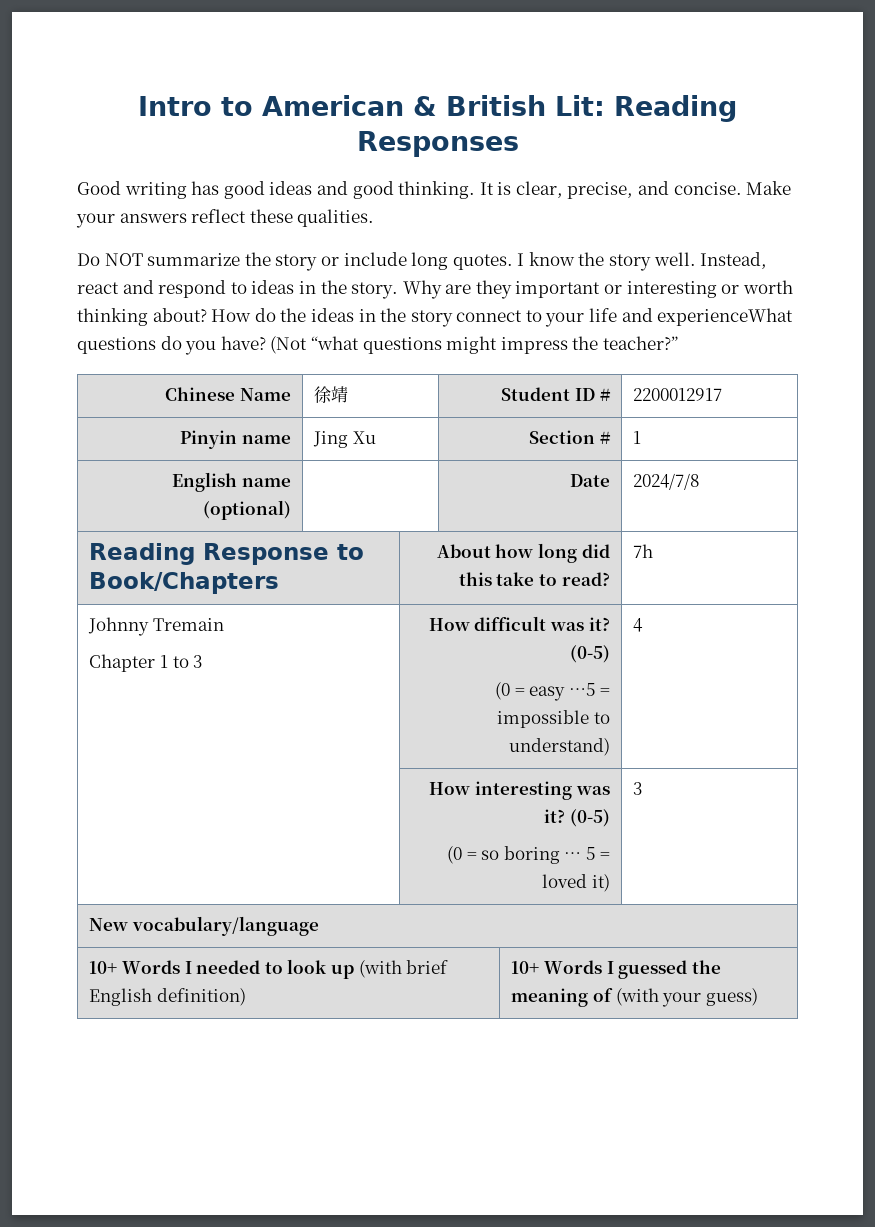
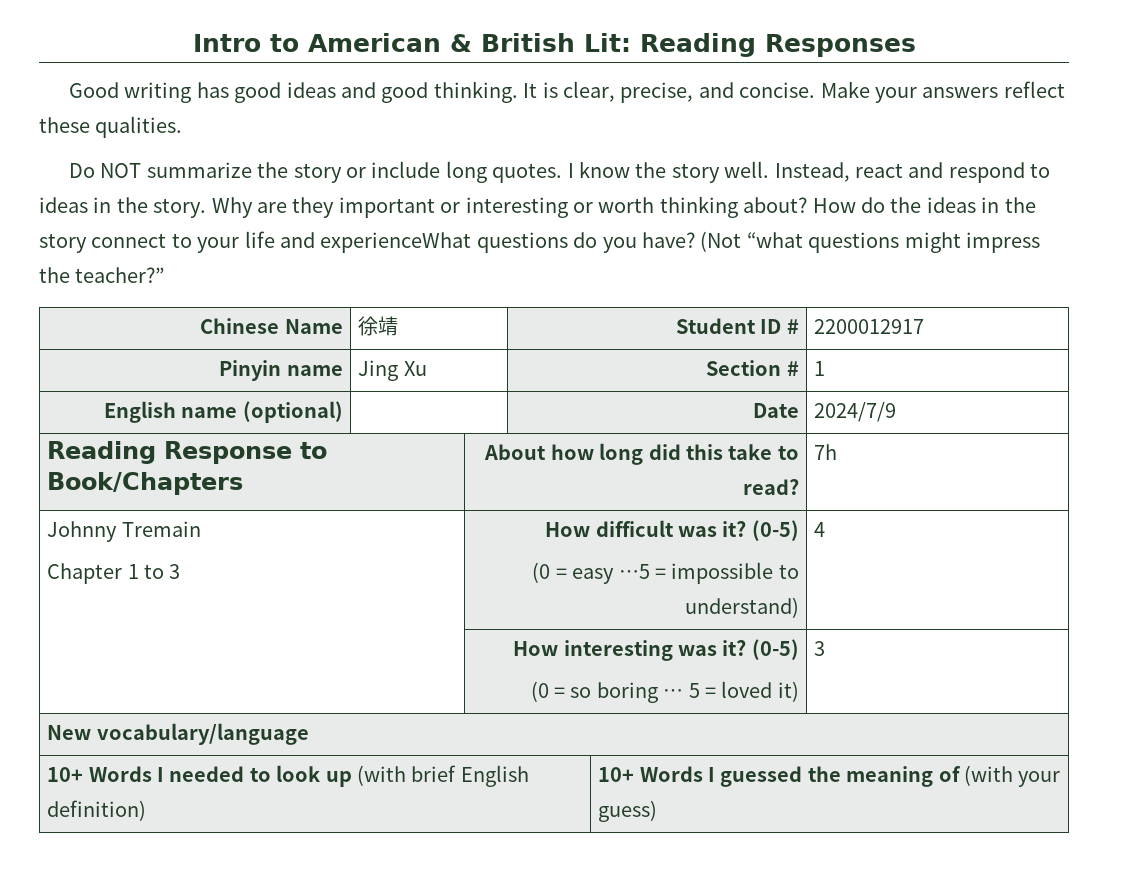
- English name (optional) | | Date | 2024/7/8
+ English name (optional) | | Date | 2024/7/9

